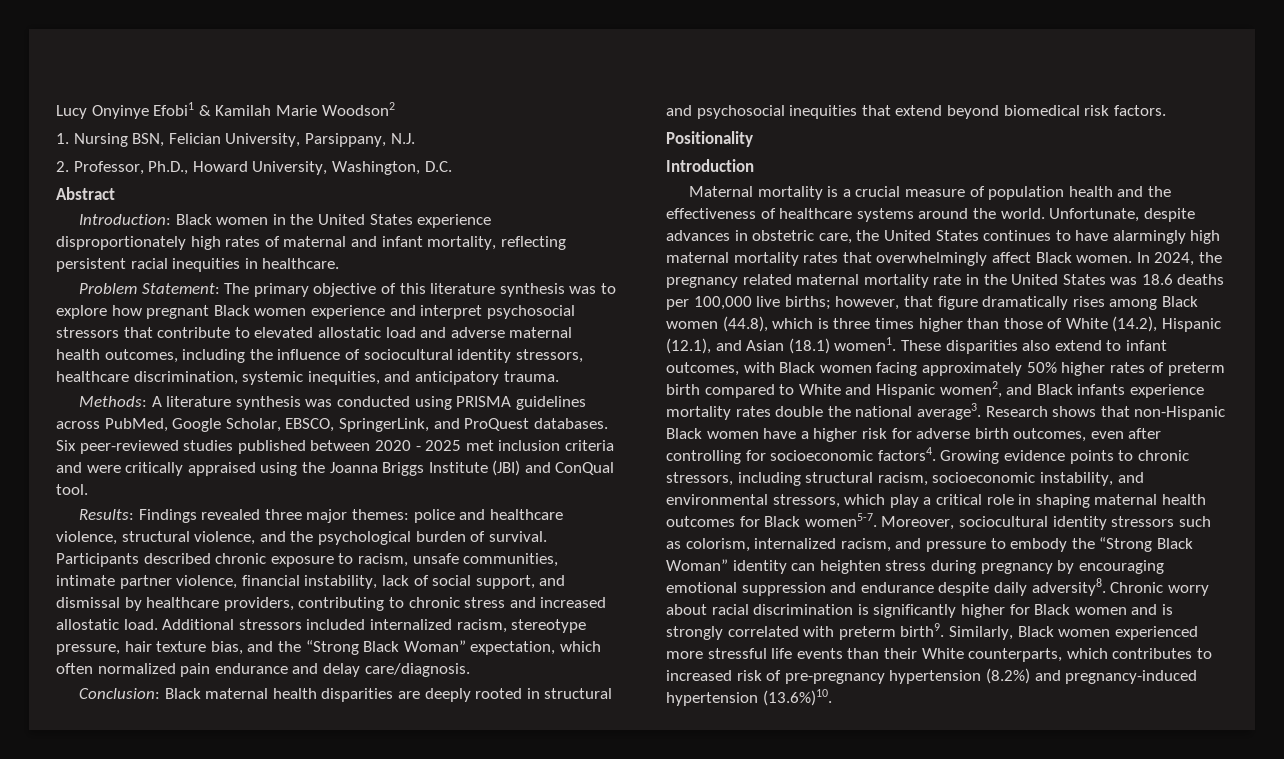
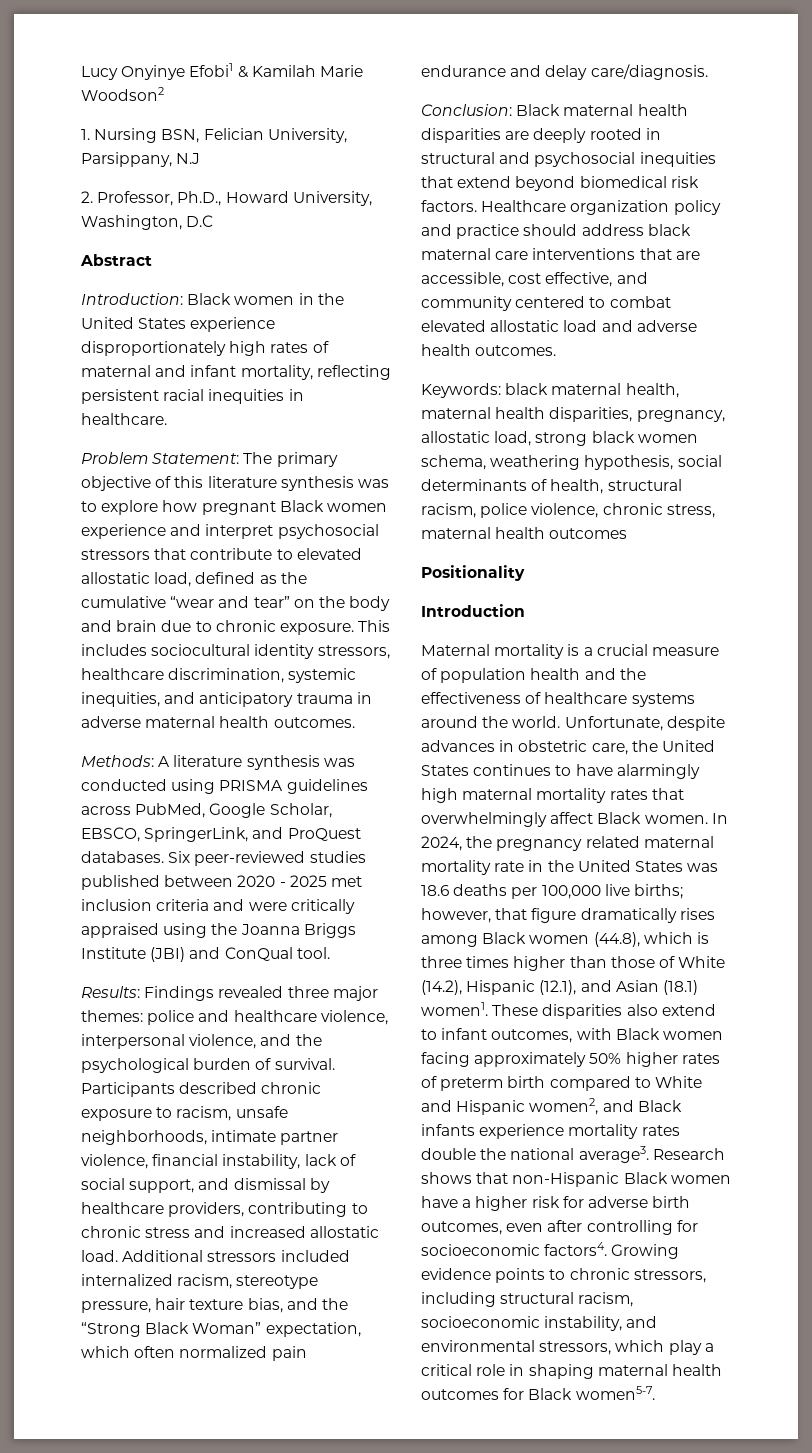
- 1. Nursing BSN, Felician University, Parsippany, N.J.
+ 1. Nursing BSN, Felician University, Parsippany, N.J
- 2. Professor, Ph.D., Howard University, Washington, D.C.
+ 2. Professor, Ph.D., Howard University, Washington, D.C
- Problem Statement: The primary objective of this literature synthesis was to explore how pregnant Black women experience and interpret psychosocial stressors that contribute to elevated allostatic load and adverse maternal health outcomes, including the influence of sociocultural identity stressors, healthcare discrimination, systemic inequities, and anticipatory trauma.
+ Problem Statement: The primary objective of this literature synthesis was to explore how pregnant Black women experience and interpret psychosocial stressors that contribute to elevated allostatic load, defined as the cumulative “wear and tear” on the body and brain due to chronic exposure. This includes sociocultural identity stressors, healthcare discrimination, systemic inequities, and anticipatory trauma in adverse maternal health outcomes.
- Results: Findings revealed three major themes: police and healthcare violence, structural violence, and the psychological burden of survival.
+ Results: Findings revealed three major themes: police and healthcare violence, interpersonal violence, and the psychological burden of survival.
- Participants described chronic exposure to racism, unsafe communities, intimate partner violence, financial instability, lack of social support, and dismissal by healthcare providers, contributing to chronic stress and increased allostatic load.
+ Participants described chronic exposure to racism, unsafe neighborhoods, intimate partner violence, financial instability, lack of social support, and dismissal by healthcare providers, contributing to chronic stress and increased allostatic load.
+ Healthcare organization policy and practice should address black maternal care interventions that are accessible, cost effective, and community centered to combat elevated allostatic load and adverse health outcomes.
+ Keywords: black maternal health, maternal health disparities, pregnancy, allostatic load, strong black women schema, weathering hypothesis, social determinants of health, structural racism, police violence, chronic stress, maternal health outcomes
- Moreover, sociocultural identity stressors such as colorism, internalized racism, and pressure to embody the “Strong Black Woman” identity can heighten stress during pregnancy by encouraging emotional suppression and endurance despite daily adversity8. Chronic worry about racial discrimination is significantly higher for Black women and is strongly correlated with preterm birth9. Similarly, Black women experienced more stressful life events than their White counterparts, which contributes to increased risk of pre-pregnancy hypertension (8.2%) and pregnancy-induced hypertension (13.6%)10.

